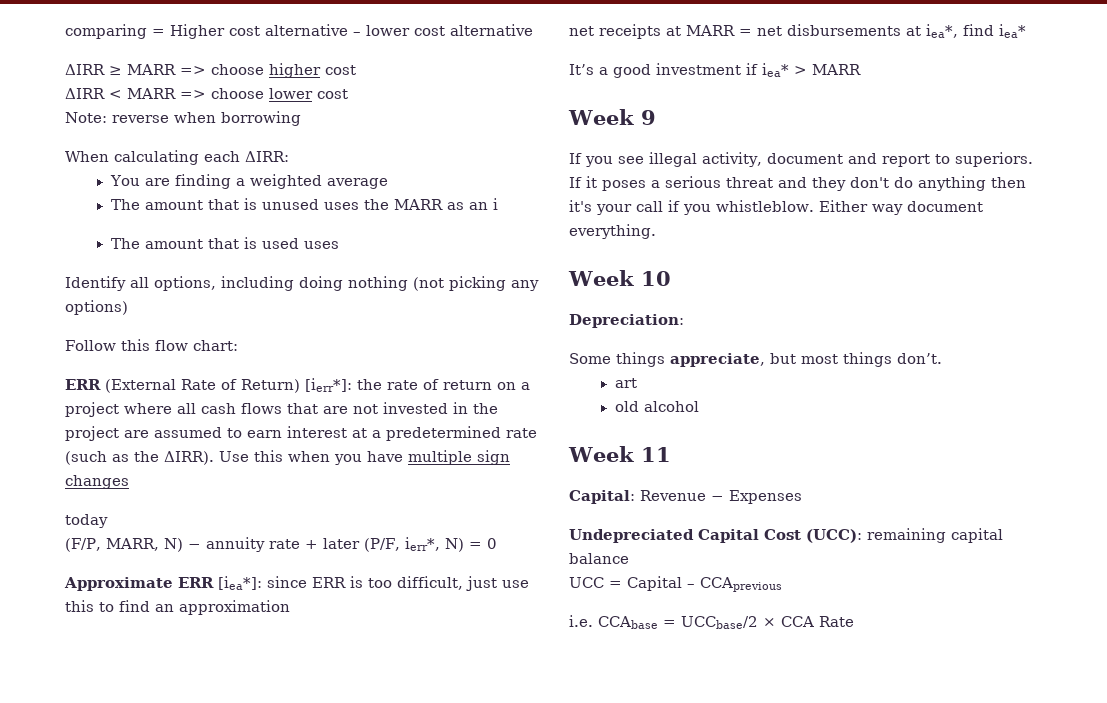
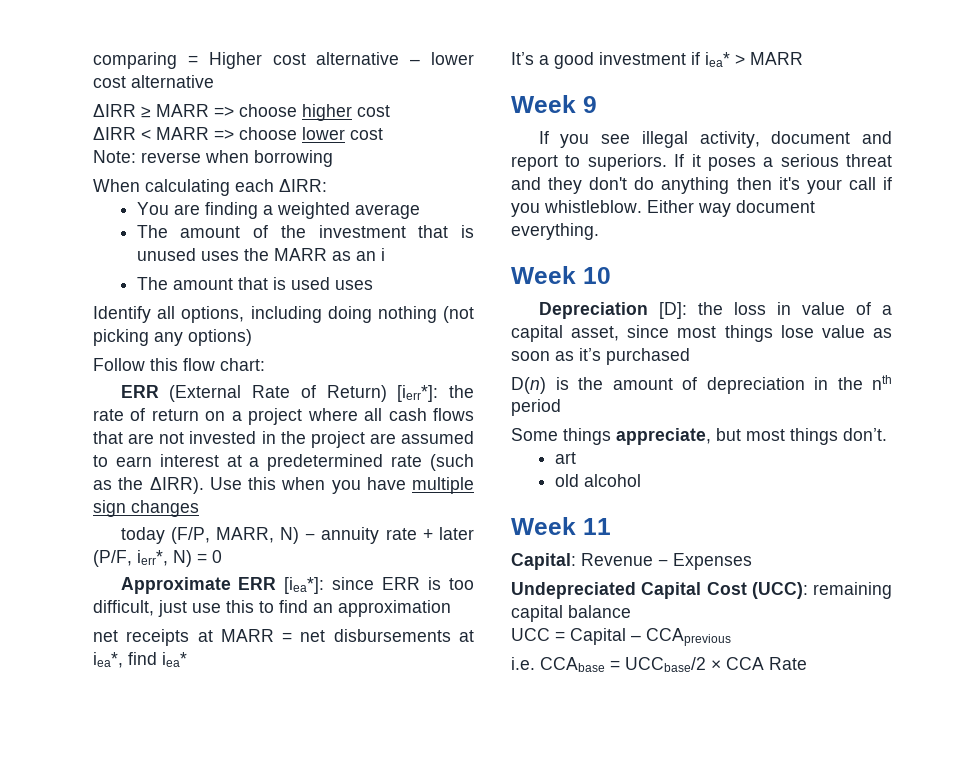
- The amount that is unused uses the MARR as an i
+ The amount of the investment that is unused uses the MARR as an i
- today
- (F/P, MARR, N) − annuity rate + later (P/F, ierr*, N) = 0
+ today (F/P, MARR, N) − annuity rate + later (P/F, ierr*, N) = 0
- Depreciation:
+ Depreciation [D]: the loss in value of a capital asset, since most things lose value as soon as it’s purchased
+ D(n) is the amount of depreciation in the nth period

